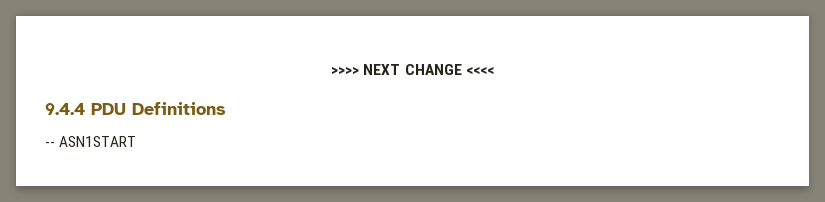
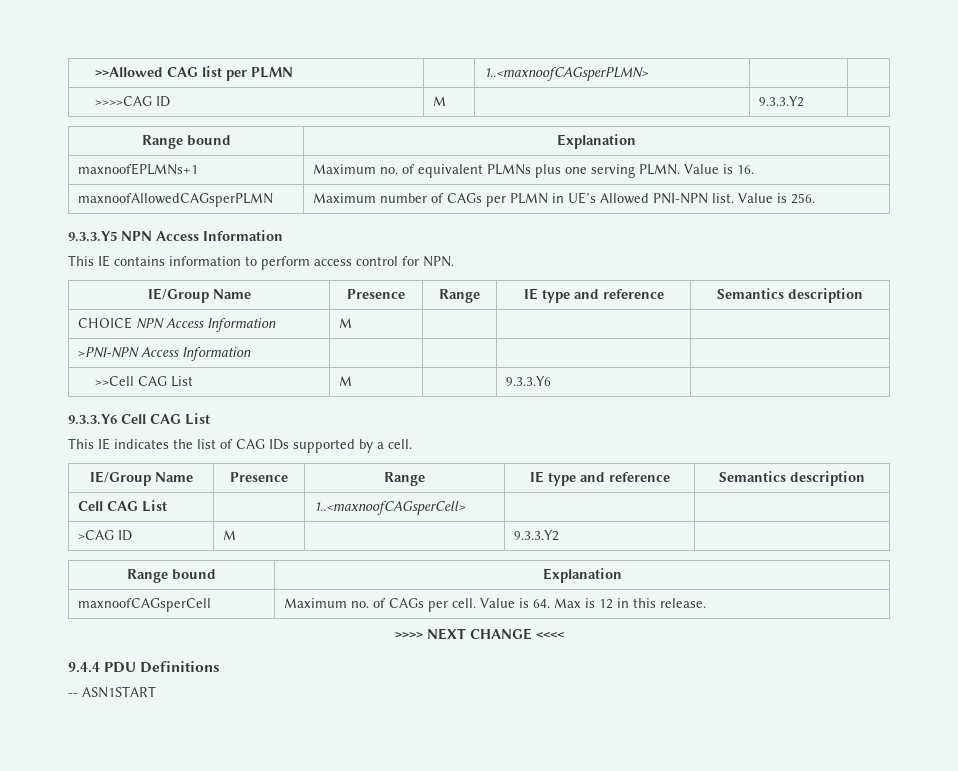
+ >>Allowed CAG list per PLMN | | 1..<maxnoofCAGsperPLMN> | |
+ >>>>CAG ID | M | | 9.3.3.Y2 |
+ Range bound | Explanation
+ maxnoofEPLMNs+1 | Maximum no. of equivalent PLMNs plus one serving PLMN. Value is 16.
+ maxnoofAllowedCAGsperPLMN | Maximum number of CAGs per PLMN in UE’s Allowed PNI-NPN list. Value is 256.
+ 9.3.3.Y5 NPN Access Information
+ This IE contains information to perform access control for NPN.
+ IE/Group Name | Presence | Range | IE type and reference | Semantics description
+ CHOICE NPN Access Information | M | | |
+ >PNI-NPN Access Information | | | |
+ >>Cell CAG List | M | | 9.3.3.Y6 |
+ 9.3.3.Y6 Cell CAG List
+ This IE indicates the list of CAG IDs supported by a cell.
+ IE/Group Name | Presence | Range | IE type and reference | Semantics description
+ Cell CAG List | | 1..<maxnoofCAGsperCell> | |
+ >CAG ID | M | | 9.3.3.Y2 |
+ Range bound | Explanation
+ maxnoofCAGsperCell | Maximum no. of CAGs per cell. Value is 64. Max is 12 in this release.

